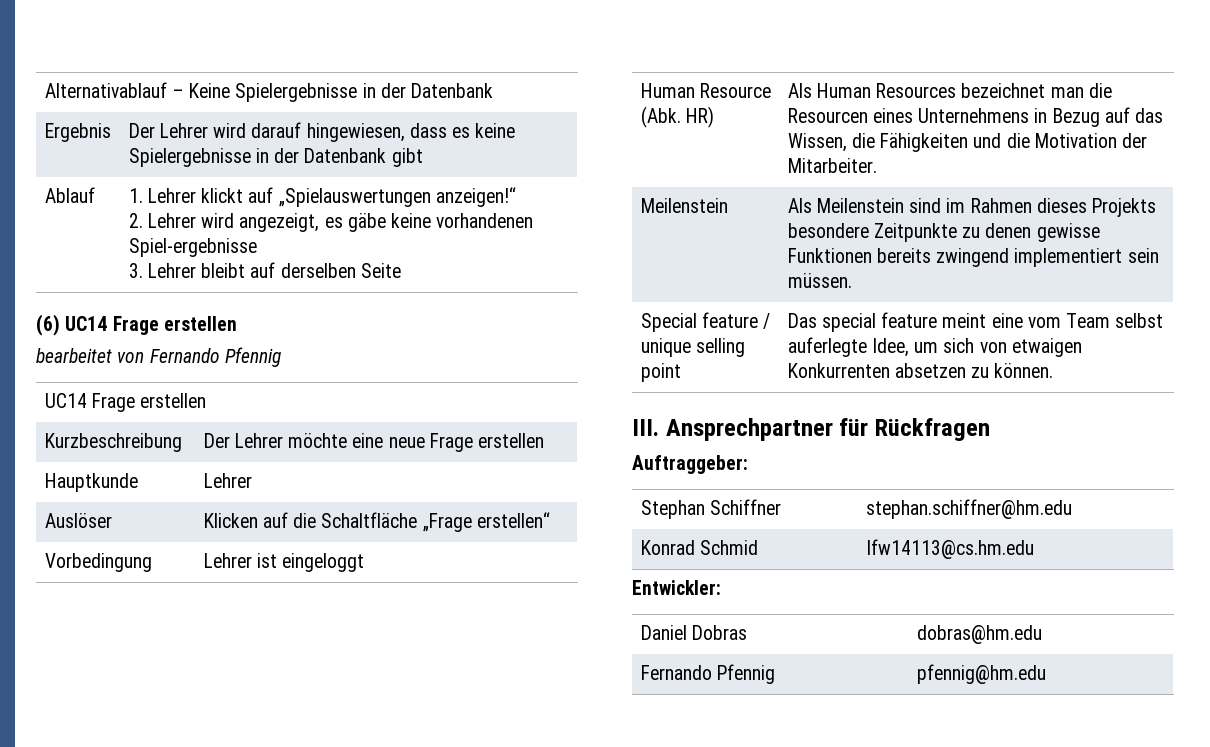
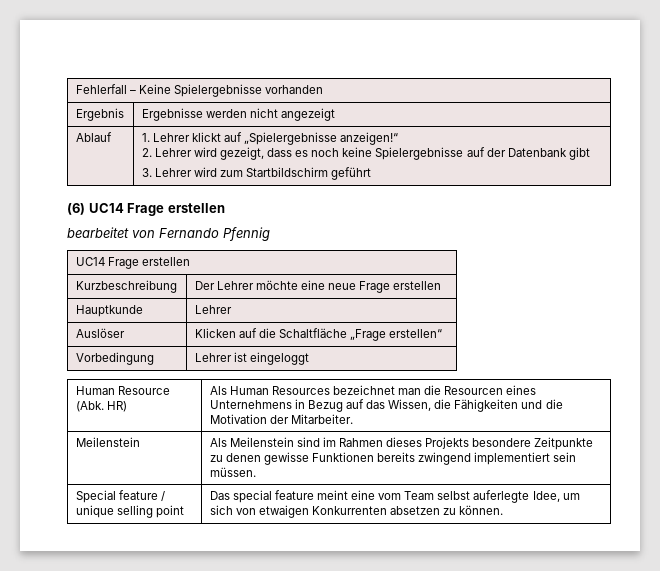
- Alternativablauf – Keine Spielergebnisse in der Datenbank
- Ergebnis | Der Lehrer wird darauf hingewiesen, dass es keine Spielergebnisse in der Datenbank gibt
+ Fehlerfall – Keine Spielergebnisse vorhanden
+ Ergebnis | Ergebnisse werden nicht angezeigt
- Ablauf | 1. Lehrer klickt auf „Spielauswertungen anzeigen!“
- 2. Lehrer wird angezeigt, es gäbe keine vorhandenen Spiel-ergebnisse
- 3. Lehrer bleibt auf derselben Seite
+ Ablauf | 1. Lehrer klickt auf „Spielergebnisse anzeigen!“
+ 2. Lehrer wird gezeigt, dass es noch keine Spielergebnisse auf der Datenbank gibt
+ 3. Lehrer wird zum Startbildschirm geführt
- III. Ansprechpartner für Rückfragen
- Auftraggeber:
- Stephan Schiffner | stephan.schiffner@hm.edu
- Konrad Schmid | Ifw14113@cs.hm.edu
- Entwickler:
- Daniel Dobras | dobras@hm.edu
- Fernando Pfennig | pfennig@hm.edu

